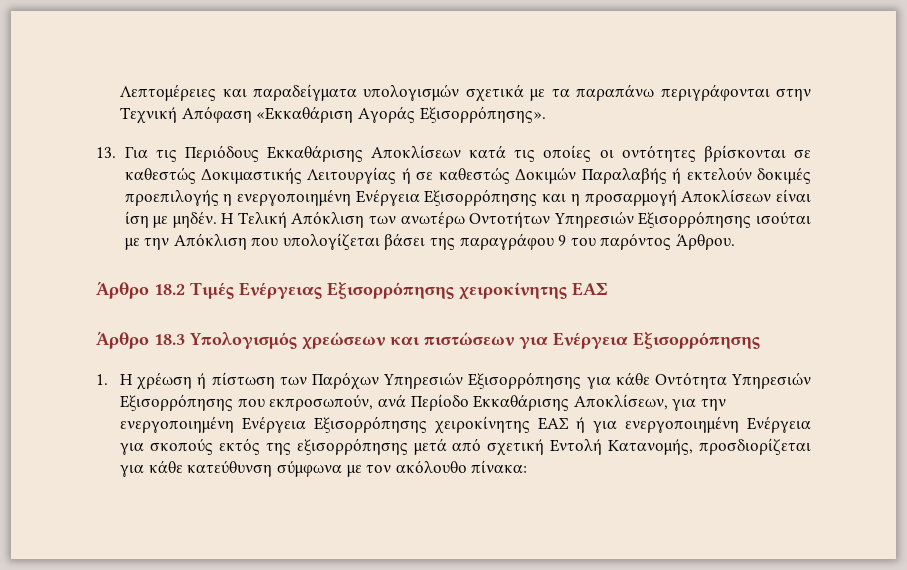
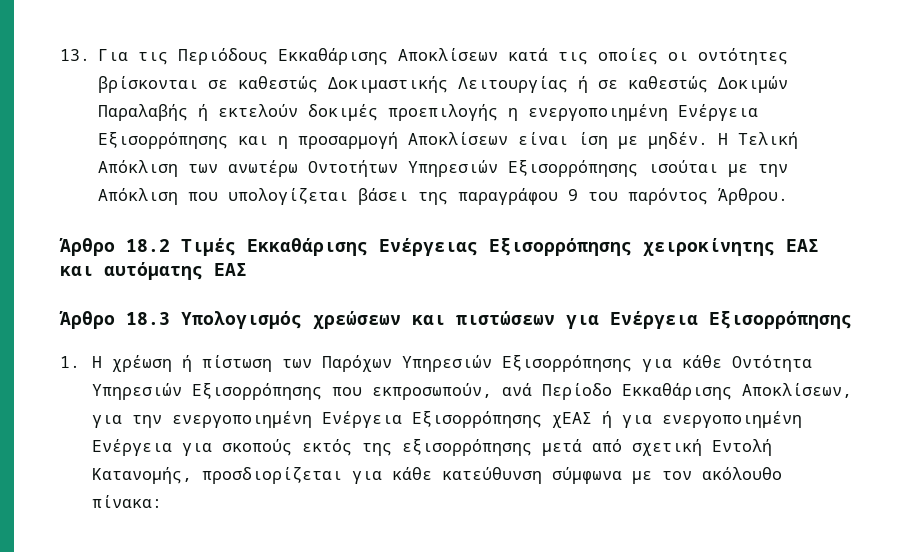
- Λεπτομέρειες και παραδείγματα υπολογισμών σχετικά με τα παραπάνω περιγράφονται στην Τεχνική Απόφαση «Εκκαθάριση Αγοράς Εξισορρόπησης».
- Άρθρο 18.2 Τιμές Ενέργειας Εξισορρόπησης χειροκίνητης ΕΑΣ
+ Άρθρο 18.2 Τιμές Εκκαθάρισης Ενέργειας Εξισορρόπησης χειροκίνητης ΕΑΣ και αυτόματης ΕΑΣ
- 1. Η χρέωση ή πίστωση των Παρόχων Υπηρεσιών Εξισορρόπησης για κάθε Οντότητα Υπηρεσιών Εξισορρόπησης που εκπροσωπούν, ανά Περίοδο Εκκαθάρισης Αποκλίσεων, για την ενεργοποιημένη Ενέργεια Εξισορρόπησης χειροκίνητης ΕΑΣ ή για ενεργοποιημένη Ενέργεια για σκοπούς εκτός της εξισορρόπησης μετά από σχετική Εντολή Κατανομής, προσδιορίζεται για κάθε κατεύθυνση σύμφωνα με τον ακόλουθο πίνακα:
+ 1. Η χρέωση ή πίστωση των Παρόχων Υπηρεσιών Εξισορρόπησης για κάθε Οντότητα Υπηρεσιών Εξισορρόπησης που εκπροσωπούν, ανά Περίοδο Εκκαθάρισης Αποκλίσεων, για την ενεργοποιημένη Ενέργεια Εξισορρόπησης χΕΑΣ ή για ενεργοποιημένη Ενέργεια για σκοπούς εκτός της εξισορρόπησης μετά από σχετική Εντολή Κατανομής, προσδιορίζεται για κάθε κατεύθυνση σύμφωνα με τον ακόλουθο πίνακα:

